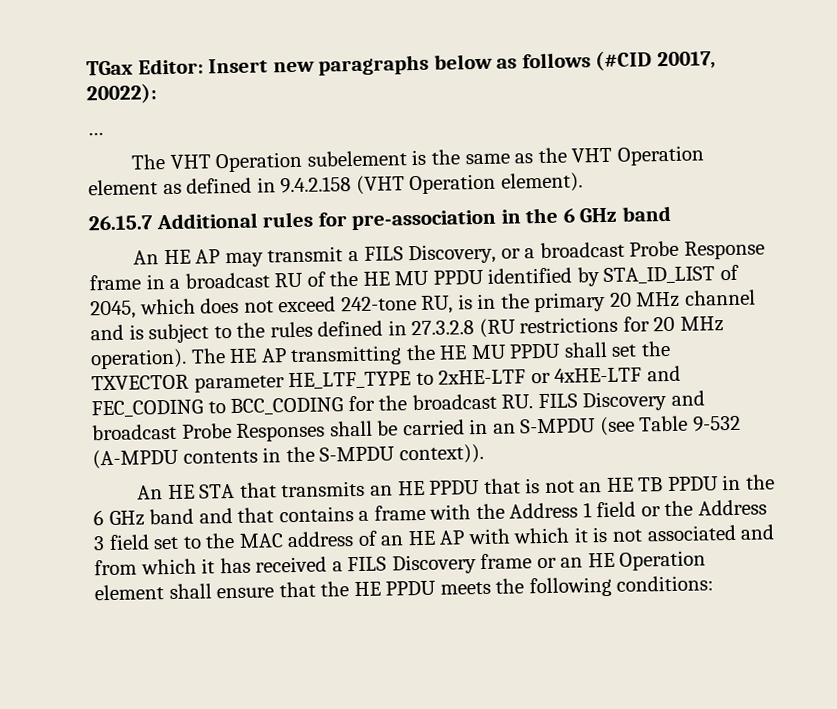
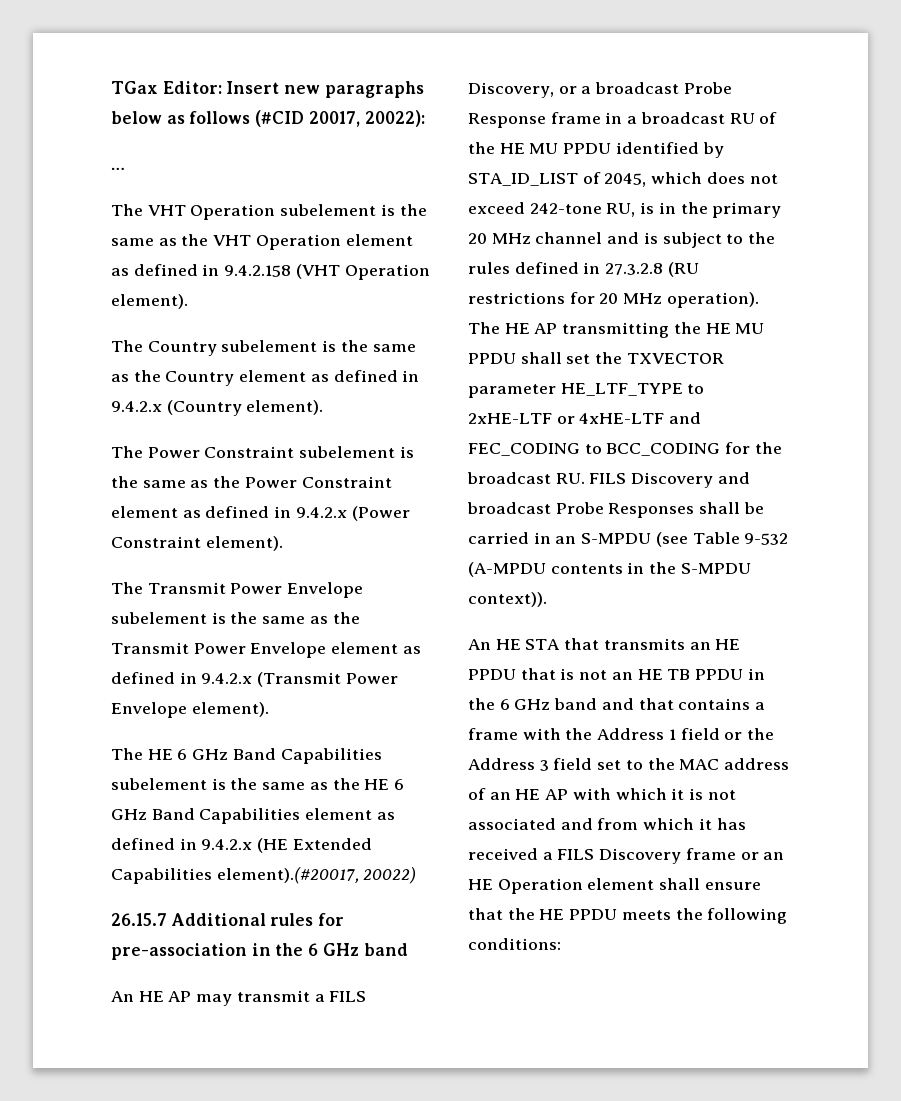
+ The Country subelement is the same as the Country element as defined in 9.4.2.x (Country element).
+ The Power Constraint subelement is the same as the Power Constraint element as defined in 9.4.2.x (Power Constraint element).
+ The Transmit Power Envelope subelement is the same as the Transmit Power Envelope element as defined in 9.4.2.x (Transmit Power Envelope element).
+ The HE 6 GHz Band Capabilities subelement is the same as the HE 6 GHz Band Capabilities element as defined in 9.4.2.x (HE Extended Capabilities element).(#20017, 20022)

